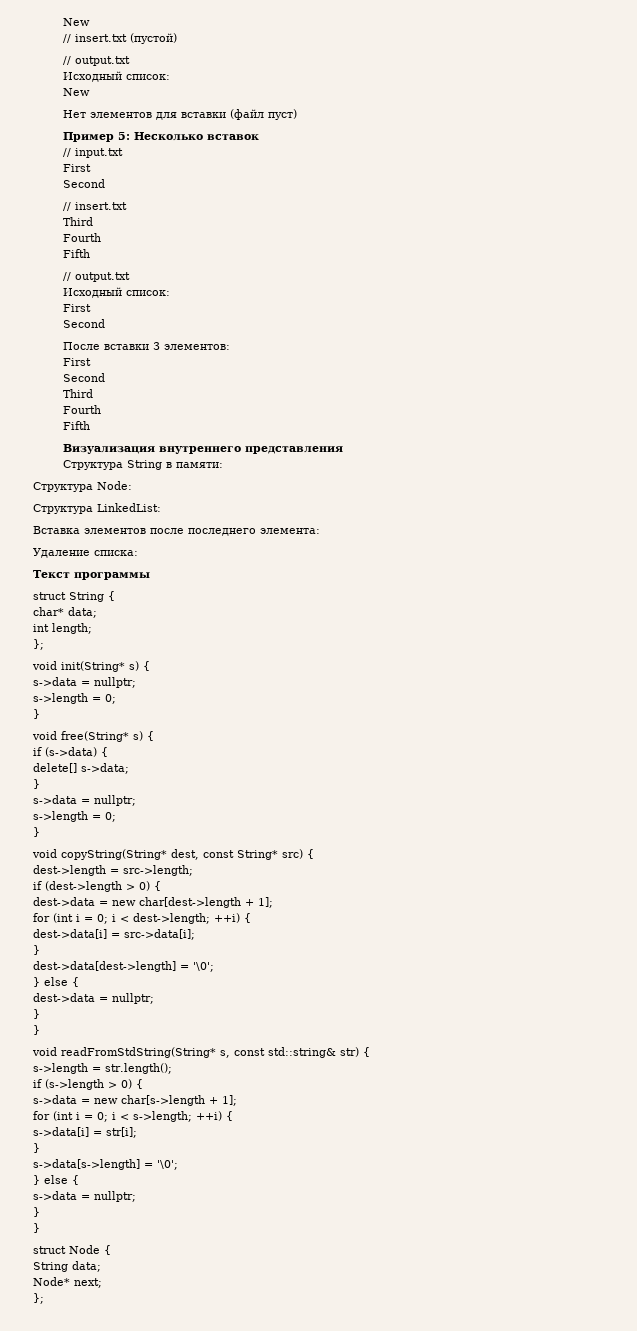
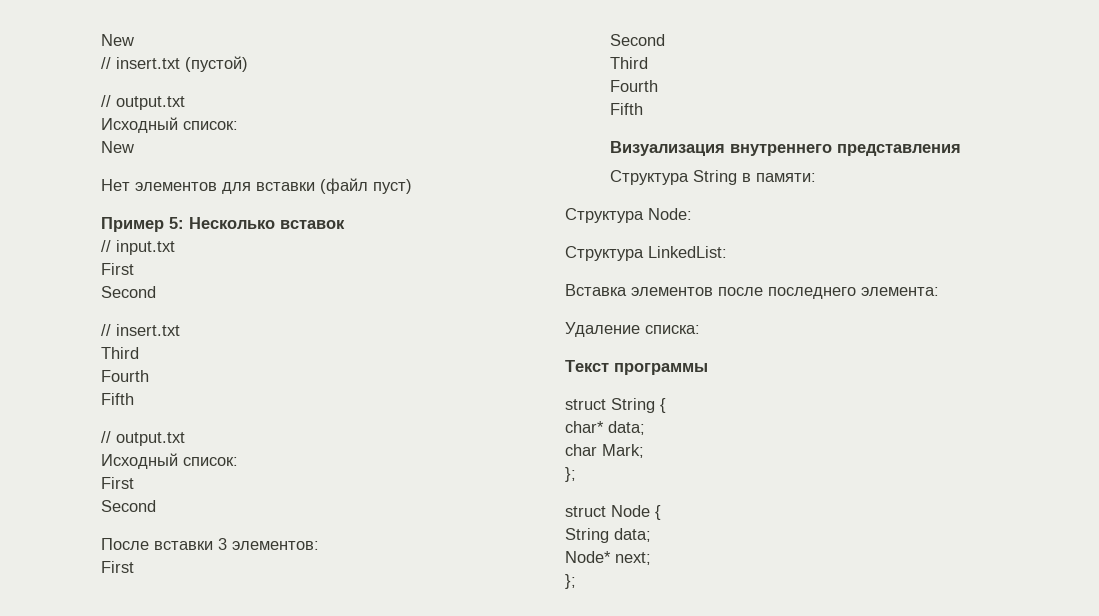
- int length;
+ char Mark;
  };
- void init(String* s) {
- s->data = nullptr;
- s->length = 0;
- }
- void free(String* s) {
- if (s->data) {
- delete[] s->data;
- }
- s->data = nullptr;
- s->length = 0;
- }
- void copyString(String* dest, const String* src) {
- dest->length = src->length;
- if (dest->length > 0) {
- dest->data = new char[dest->length + 1];
- for (int i = 0; i < dest->length; ++i) {
- dest->data[i] = src->data[i];
- }
- dest->data[dest->length] = '\0';
- } else {
- dest->data = nullptr;
- }
- }
- void readFromStdString(String* s, const std::string& str) {
- s->length = str.length();
- if (s->length > 0) {
- s->data = new char[s->length + 1];
- for (int i = 0; i < s->length; ++i) {
- s->data[i] = str[i];
- }
- s->data[s->length] = '\0';
- } else {
- s->data = nullptr;
- }
- }

